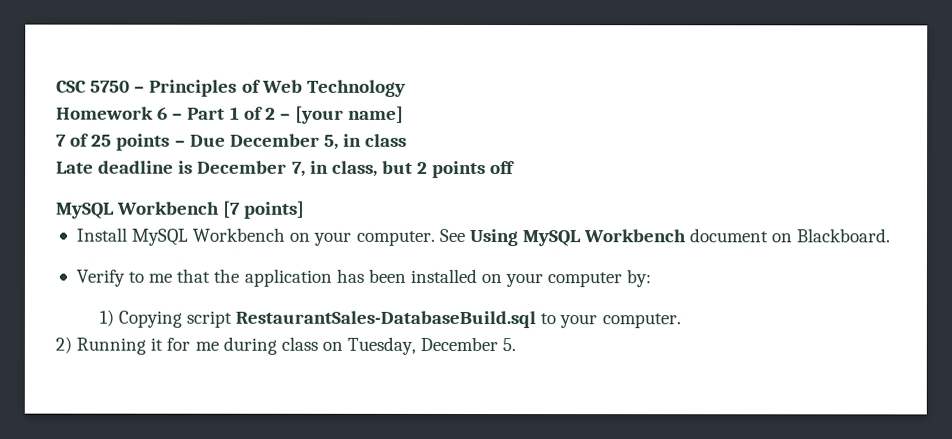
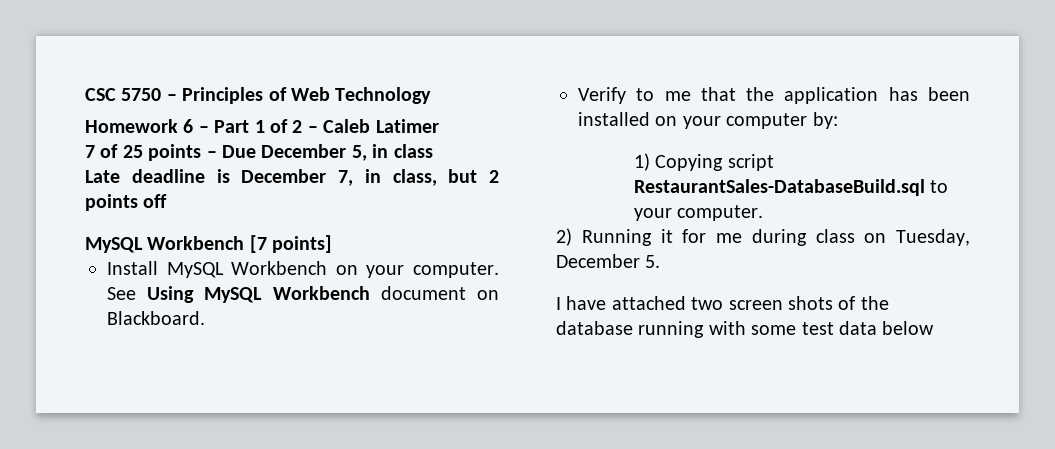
- Homework 6 – Part 1 of 2 – [your name]
+ Homework 6 – Part 1 of 2 – Caleb Latimer
+ I have attached two screen shots of the database running with some test data below

